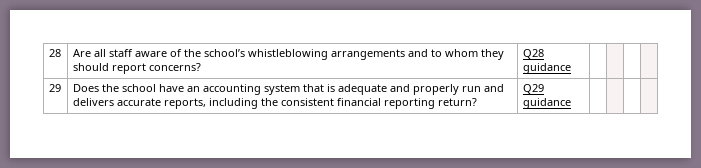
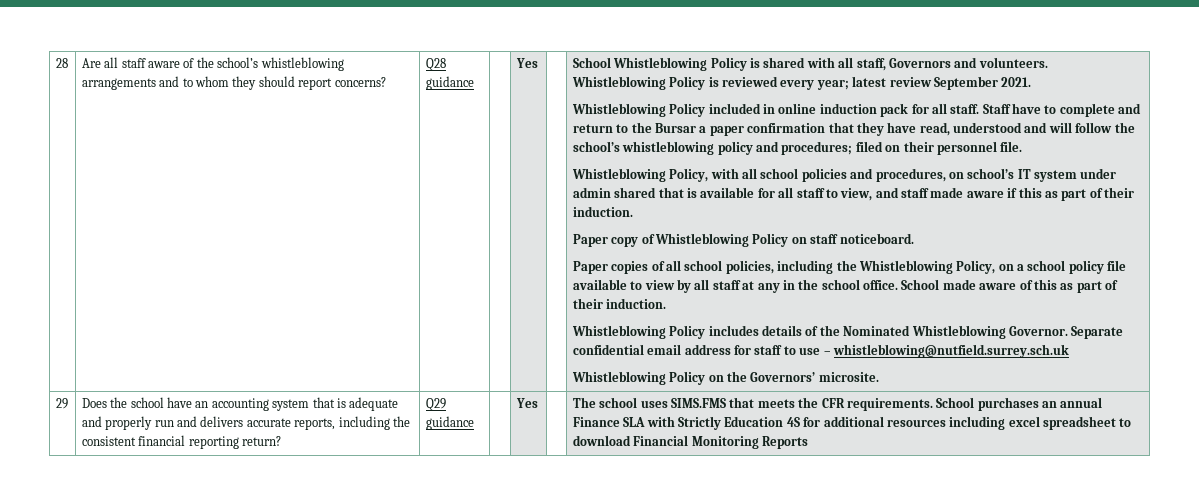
+ Yes | | School Whistleblowing Policy is shared with all staff, Governors and volunteers. Whistleblowing Policy is reviewed every year; latest review September 2021.
+ Whistleblowing Policy included in online induction pack for all staff. Staff have to complete and return to the Bursar a paper confirmation that they have read, understood and will follow the school’s whistleblowing policy and procedures; filed on their personnel file.
+ Whistleblowing Policy, with all school policies and procedures, on school’s IT system under admin shared that is available for all staff to view, and staff made aware if this as part of their induction.
+ Paper copy of Whistleblowing Policy on staff noticeboard.
+ Paper copies of all school policies, including the Whistleblowing Policy, on a school policy file available to view by all staff at any in the school office. School made aware of this as part of their induction.
+ Whistleblowing Policy includes details of the Nominated Whistleblowing Governor. Separate confidential email address for staff to use – whistleblowing@nutfield.surrey.sch.uk
+ Whistleblowing Policy on the Governors’ microsite.
+ Yes | | The school uses SIMS.FMS that meets the CFR requirements. School purchases an annual Finance SLA with Strictly Education 4S for additional resources including excel spreadsheet to download Financial Monitoring Reports

